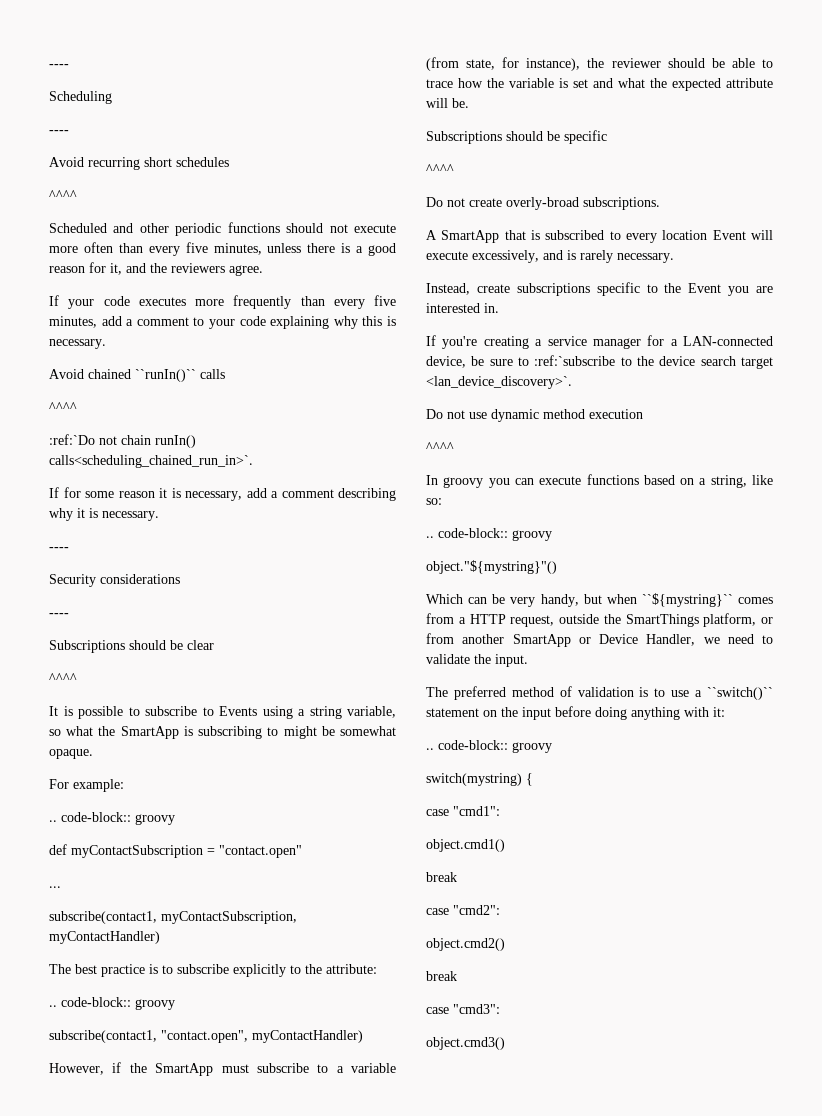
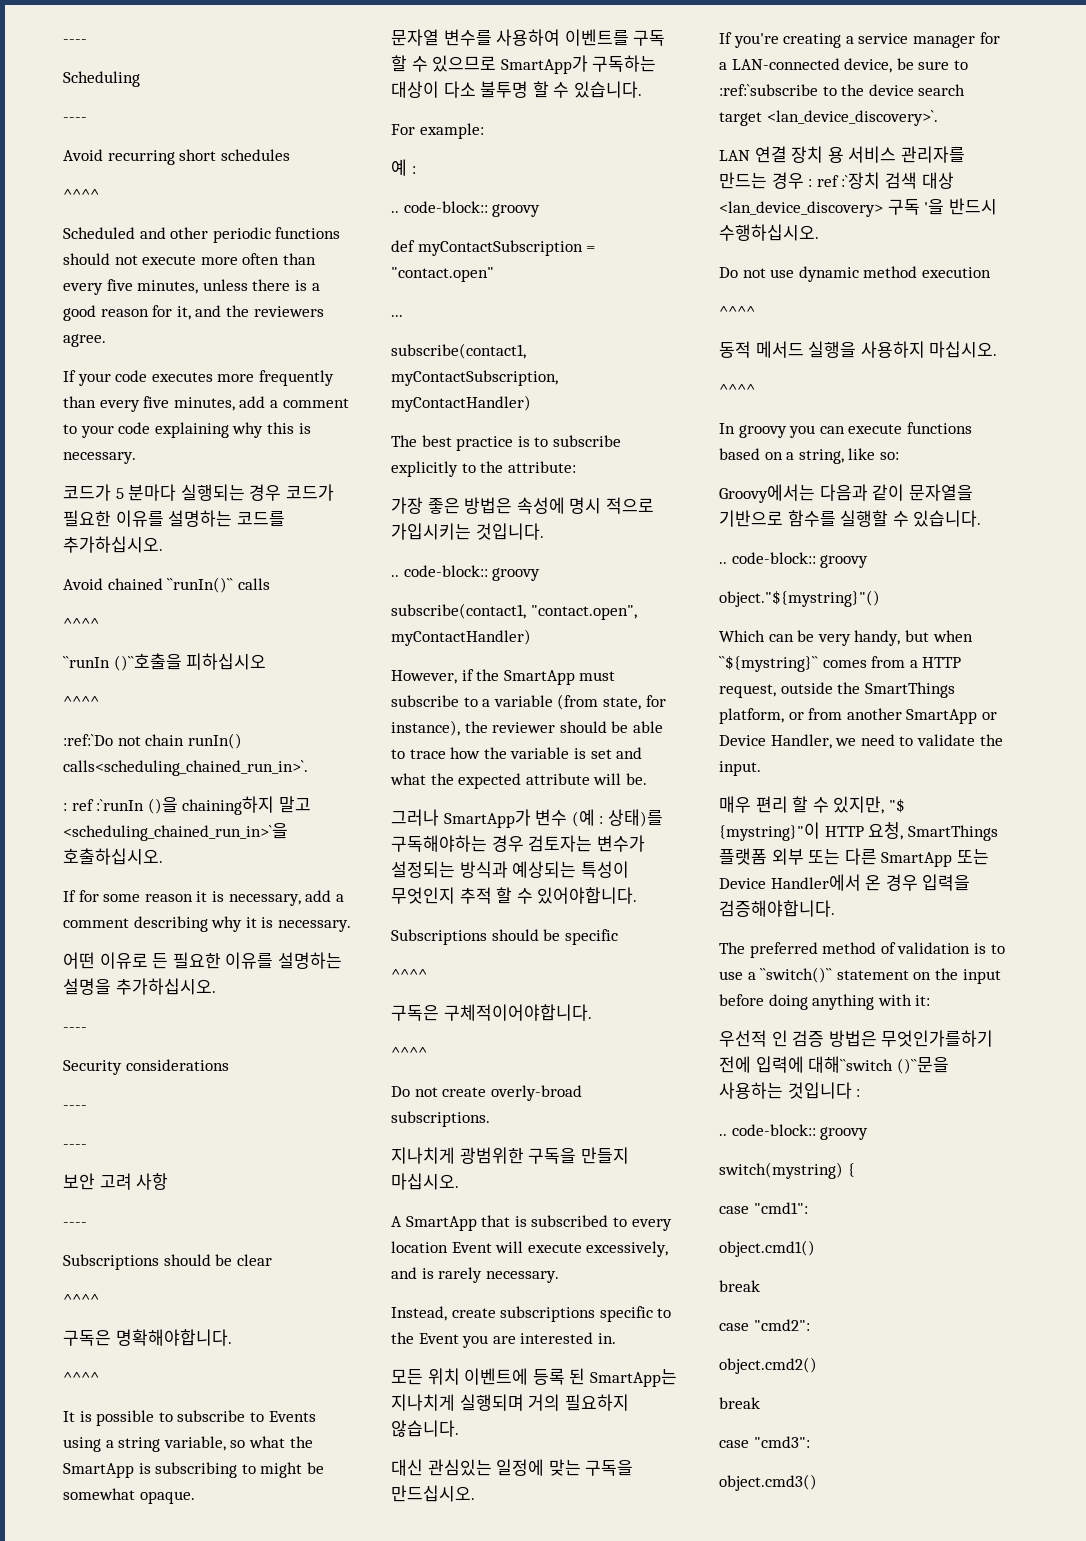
+ 코드가 5 분마다 실행되는 경우 코드가 필요한 이유를 설명하는 코드를 추가하십시오.
+ ``runIn ()``호출을 피하십시오
+ ^^^^
+ : ref :`runIn ()을 chaining하지 말고 <scheduling_chained_run_in>`을 호출하십시오.
+ 어떤 이유로 든 필요한 이유를 설명하는 설명을 추가하십시오.
  Security considerations
+ ----
+ ----
+ 보안 고려 사항
+ 구독은 명확해야합니다.
+ ^^^^
+ 문자열 변수를 사용하여 이벤트를 구독 할 수 있으므로 SmartApp가 구독하는 대상이 다소 불투명 할 수 있습니다.
+ 예 :
+ 가장 좋은 방법은 속성에 명시 적으로 가입시키는 것입니다.
+ 그러나 SmartApp가 변수 (예 : 상태)를 구독해야하는 경우 검토자는 변수가 설정되는 방식과 예상되는 특성이 무엇인지 추적 할 수 있어야합니다.
+ 구독은 구체적이어야합니다.
+ ^^^^
+ 지나치게 광범위한 구독을 만들지 마십시오.
+ 모든 위치 이벤트에 등록 된 SmartApp는 지나치게 실행되며 거의 필요하지 않습니다.
+ 대신 관심있는 일정에 맞는 구독을 만드십시오.
+ LAN 연결 장치 용 서비스 관리자를 만드는 경우 : ref :`장치 검색 대상 <lan_device_discovery> 구독 '을 반드시 수행하십시오.
+ 동적 메서드 실행을 사용하지 마십시오.
+ ^^^^
+ Groovy에서는 다음과 같이 문자열을 기반으로 함수를 실행할 수 있습니다.
+ 매우 편리 할 수 있지만, "$ {mystring}"이 HTTP 요청, SmartThings 플랫폼 외부 또는 다른 SmartApp 또는 Device Handler에서 온 경우 입력을 검증해야합니다.
+ 우선적 인 검증 방법은 무엇인가를하기 전에 입력에 대해``switch ()``문을 사용하는 것입니다 :

